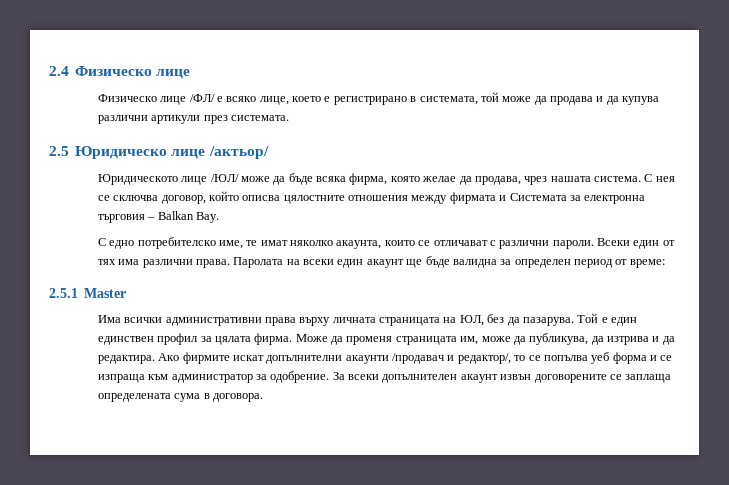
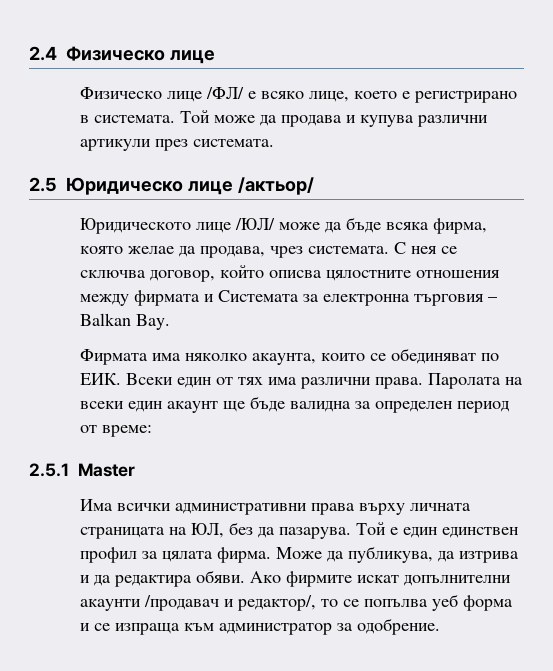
- Физическо лице /ФЛ/ е всяко лице, което е регистрирано в системата, той може да продава и да купува различни артикули през системата.
+ Физическо лице /ФЛ/ е всяко лице, което е регистрирано в системата. Той може да продава и купува различни артикули през системата.
- Юридическото лице /ЮЛ/ може да бъде всяка фирма, която желае да продава, чрез нашата система.
+ Юридическото лице /ЮЛ/ може да бъде всяка фирма, която желае да продава, чрез системата.
- С едно потребителско име, те имат няколко акаунта, които се отличават с различни пароли. Всеки един от тях има различни права.
+ Фирмата има няколко акаунта, които се обединяват по ЕИК. Всеки един от тях има различни права.
- Може да променя страницата им, може да публикува, да изтрива и да редактира.
+ Може да публикува, да изтрива и да редактира обяви.
- За всеки допълнителен акаунт извън договорените се заплаща определената сума в договора.

